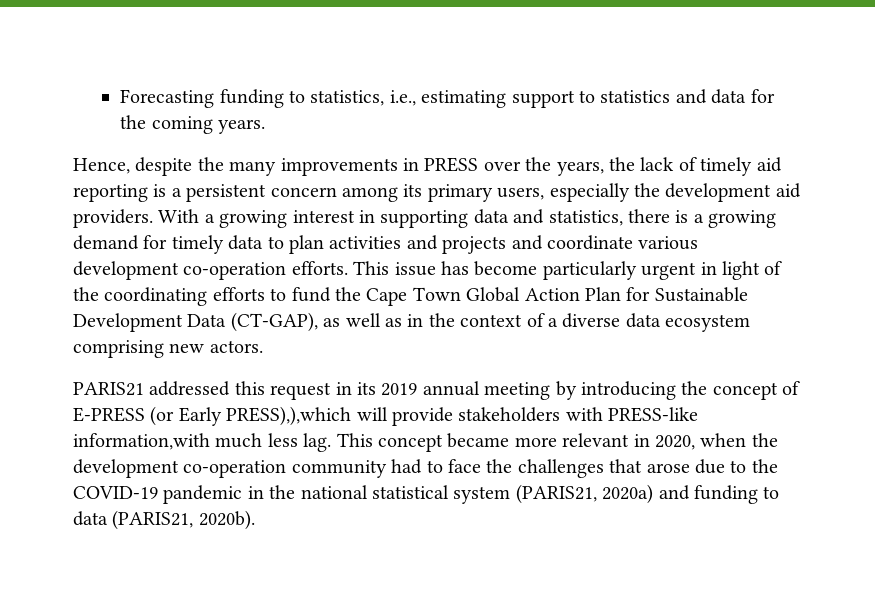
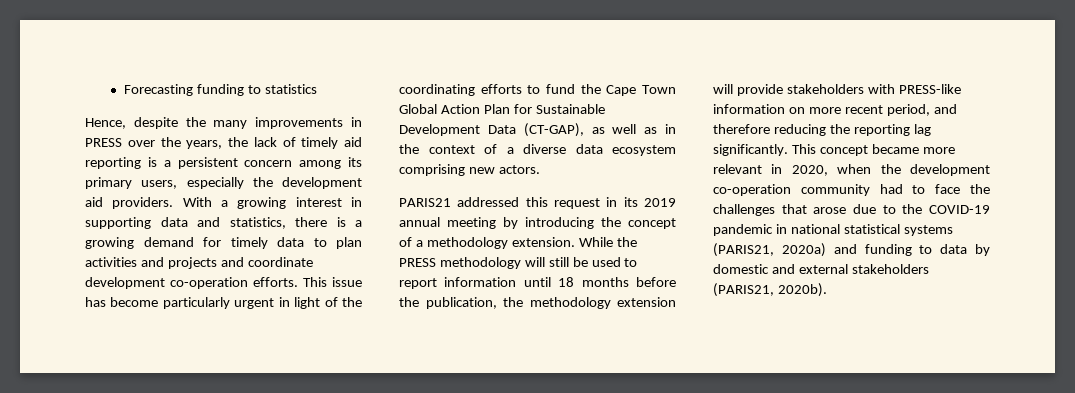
- Forecasting funding to statistics, i.e., estimating support to statistics and data for the coming years.
+ Forecasting funding to statistics
- With a growing interest in supporting data and statistics, there is a growing demand for timely data to plan activities and projects and coordinate various development co-operation efforts.
+ With a growing interest in supporting data and statistics, there is a growing demand for timely data to plan activities and projects and coordinate development co-operation efforts.
- PARIS21 addressed this request in its 2019 annual meeting by introducing the concept of E-PRESS (or Early PRESS),),which will provide stakeholders with PRESS-like information,with much less lag.
+ PARIS21 addressed this request in its 2019 annual meeting by introducing the concept of a methodology extension. While the PRESS methodology will still be used to report information until 18 months before the publication, the methodology extension will provide stakeholders with PRESS-like information on more recent period, and therefore reducing the reporting lag significantly.
- This concept became more relevant in 2020, when the development co-operation community had to face the challenges that arose due to the COVID-19 pandemic in the national statistical system (PARIS21, 2020a) and funding to data (PARIS21, 2020b).
+ This concept became more relevant in 2020, when the development co-operation community had to face the challenges that arose due to the COVID-19 pandemic in national statistical systems (PARIS21, 2020a) and funding to data by domestic and external stakeholders (PARIS21, 2020b).

